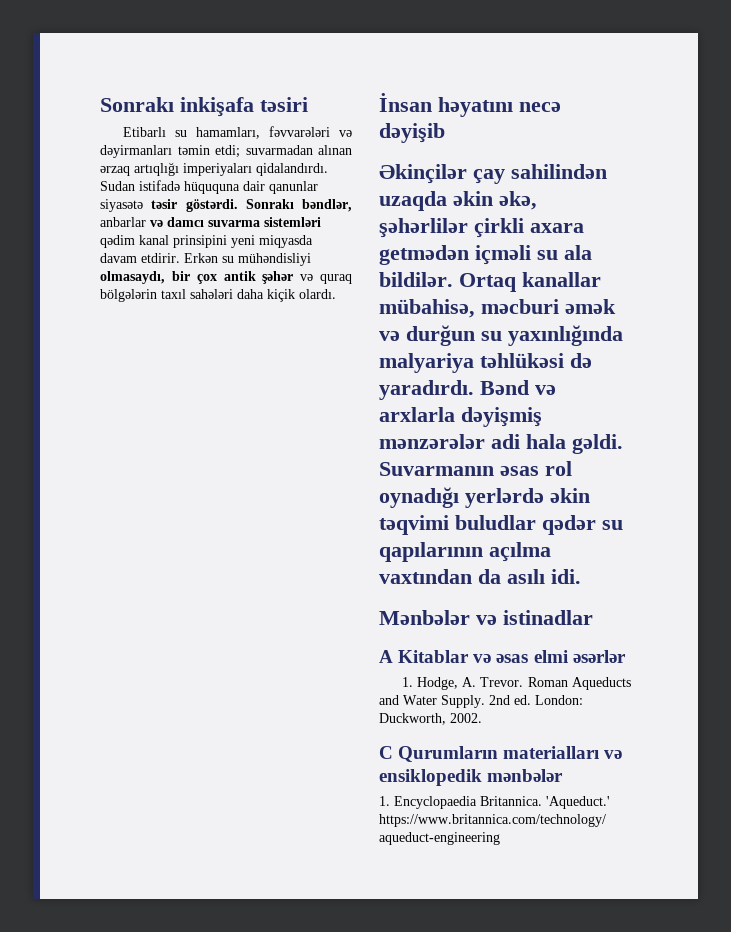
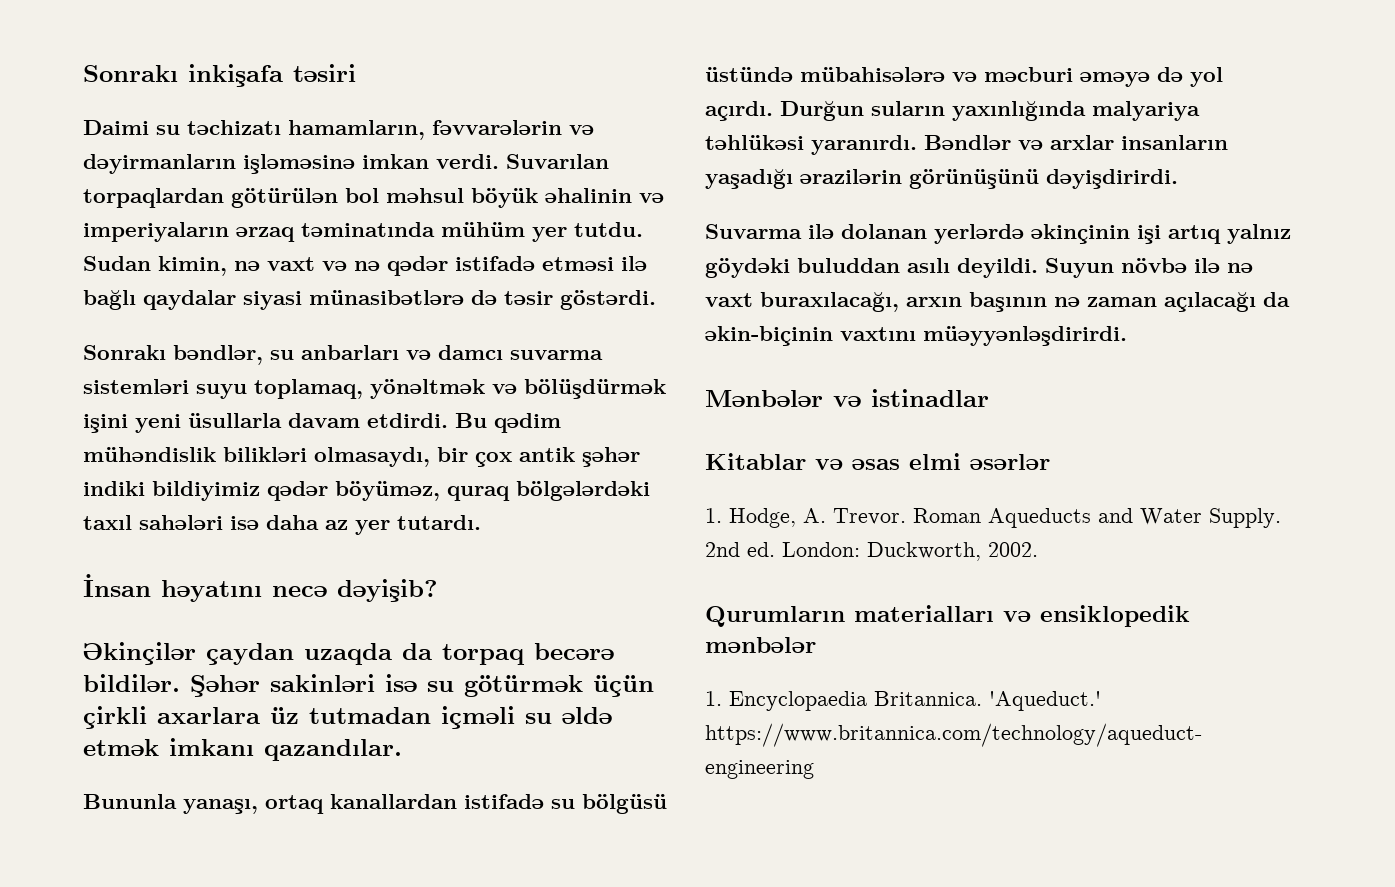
- Etibarlı su hamamları, fəvvarələri və dəyirmanları təmin etdi; suvarmadan alınan ərzaq artıqlığı imperiyaları qidalandırdı. Sudan istifadə hüququna dair qanunlar siyasətə təsir göstərdi. Sonrakı bəndlər, anbarlar və damcı suvarma sistemləri qədim kanal prinsipini yeni miqyasda davam etdirir. Erkən su mühəndisliyi olmasaydı, bir çox antik şəhər və quraq bölgələrin taxıl sahələri daha kiçik olardı.
+ Daimi su təchizatı hamamların, fəvvarələrin və dəyirmanların işləməsinə imkan verdi. Suvarılan torpaqlardan götürülən bol məhsul böyük əhalinin və imperiyaların ərzaq təminatında mühüm yer tutdu. Sudan kimin, nə vaxt və nə qədər istifadə etməsi ilə bağlı qaydalar siyasi münasibətlərə də təsir göstərdi.
+ Sonrakı bəndlər, su anbarları və damcı suvarma sistemləri suyu toplamaq, yönəltmək və bölüşdürmək işini yeni üsullarla davam etdirdi. Bu qədim mühəndislik bilikləri olmasaydı, bir çox antik şəhər indiki bildiyimiz qədər böyüməz, quraq bölgələrdəki taxıl sahələri isə daha az yer tutardı.
- İnsan həyatını necə dəyişib
+ İnsan həyatını necə dəyişib?
- Əkinçilər çay sahilindən uzaqda əkin əkə, şəhərlilər çirkli axara getmədən içməli su ala bildilər. Ortaq kanallar mübahisə, məcburi əmək və durğun su yaxınlığında malyariya təhlükəsi də yaradırdı. Bənd və arxlarla dəyişmiş mənzərələr adi hala gəldi. Suvarmanın əsas rol oynadığı yerlərdə əkin təqvimi buludlar qədər su qapılarının açılma vaxtından da asılı idi.
+ Əkinçilər çaydan uzaqda da torpaq becərə bildilər. Şəhər sakinləri isə su götürmək üçün çirkli axarlara üz tutmadan içməli su əldə etmək imkanı qazandılar.
+ Bununla yanaşı, ortaq kanallardan istifadə su bölgüsü üstündə mübahisələrə və məcburi əməyə də yol açırdı. Durğun suların yaxınlığında malyariya təhlükəsi yaranırdı. Bəndlər və arxlar insanların yaşadığı ərazilərin görünüşünü dəyişdirirdi.
+ Suvarma ilə dolanan yerlərdə əkinçinin işi artıq yalnız göydəki buluddan asılı deyildi. Suyun növbə ilə nə vaxt buraxılacağı, arxın başının nə zaman açılacağı da əkin-biçinin vaxtını müəyyənləşdirirdi.
- A Kitablar və əsas elmi əsərlər
+ Kitablar və əsas elmi əsərlər
- C Qurumların materialları və ensiklopedik mənbələr
+ Qurumların materialları və ensiklopedik mənbələr

